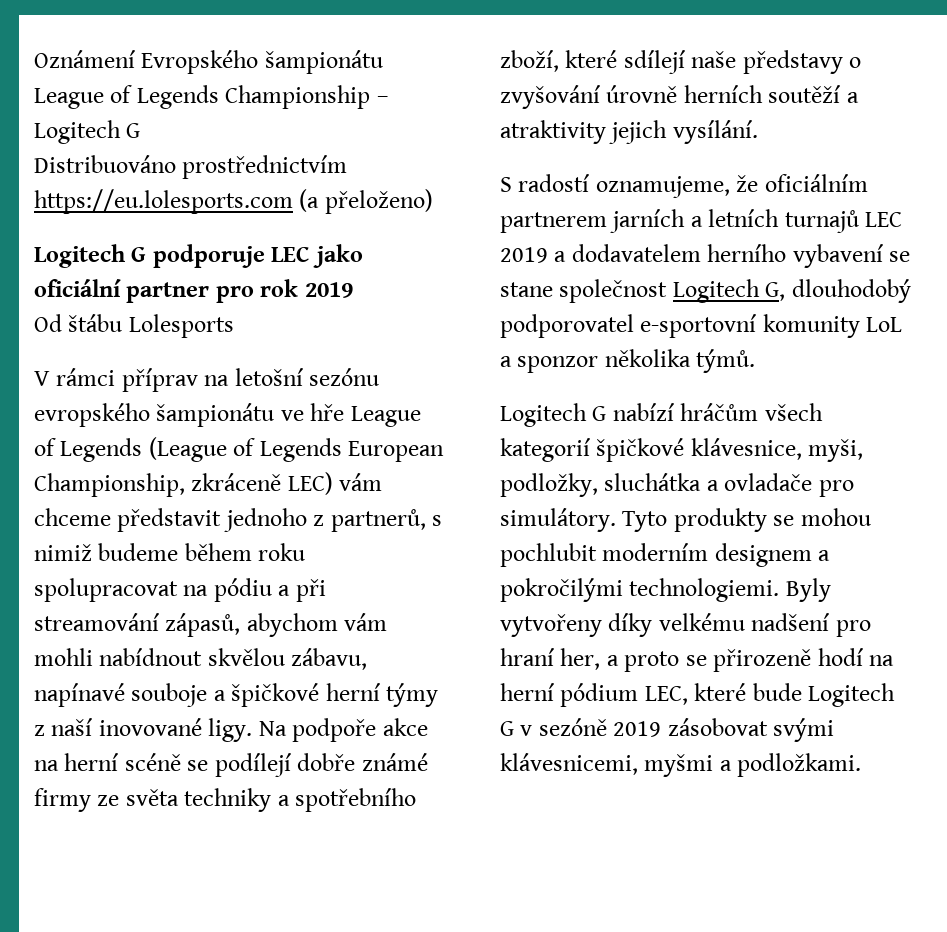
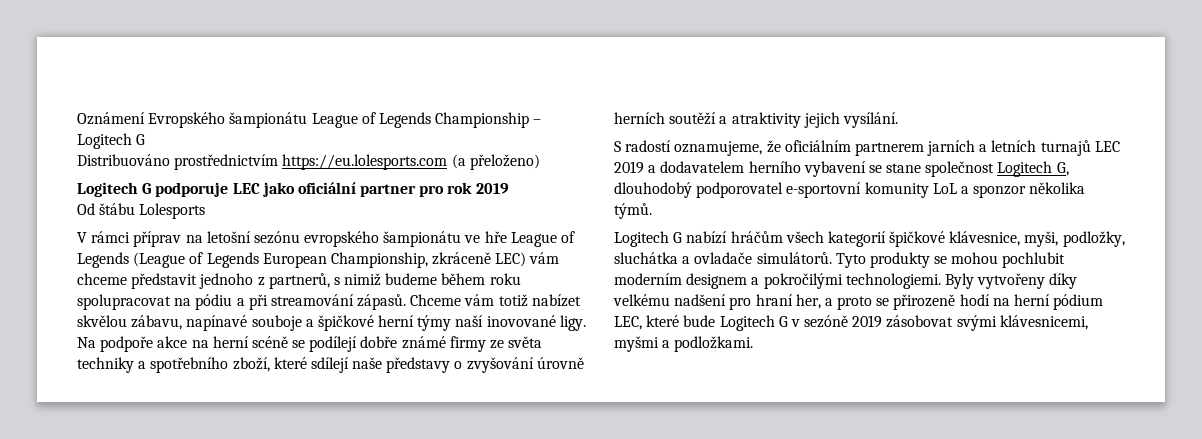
- V rámci příprav na letošní sezónu evropského šampionátu ve hře League of Legends (League of Legends European Championship, zkráceně LEC) vám chceme představit jednoho z partnerů, s nimiž budeme během roku spolupracovat na pódiu a při streamování zápasů, abychom vám mohli nabídnout skvělou zábavu, napínavé souboje a špičkové herní týmy z naší inovované ligy.
+ V rámci příprav na letošní sezónu evropského šampionátu ve hře League of Legends (League of Legends European Championship, zkráceně LEC) vám chceme představit jednoho z partnerů, s nimiž budeme během roku spolupracovat na pódiu a při streamování zápasů. Chceme vám totiž nabízet skvělou zábavu, napínavé souboje a špičkové herní týmy naší inovované ligy.
- Logitech G nabízí hráčům všech kategorií špičkové klávesnice, myši, podložky, sluchátka a ovladače pro simulátory.
+ Logitech G nabízí hráčům všech kategorií špičkové klávesnice, myši, podložky, sluchátka a ovladače simulátorů.

